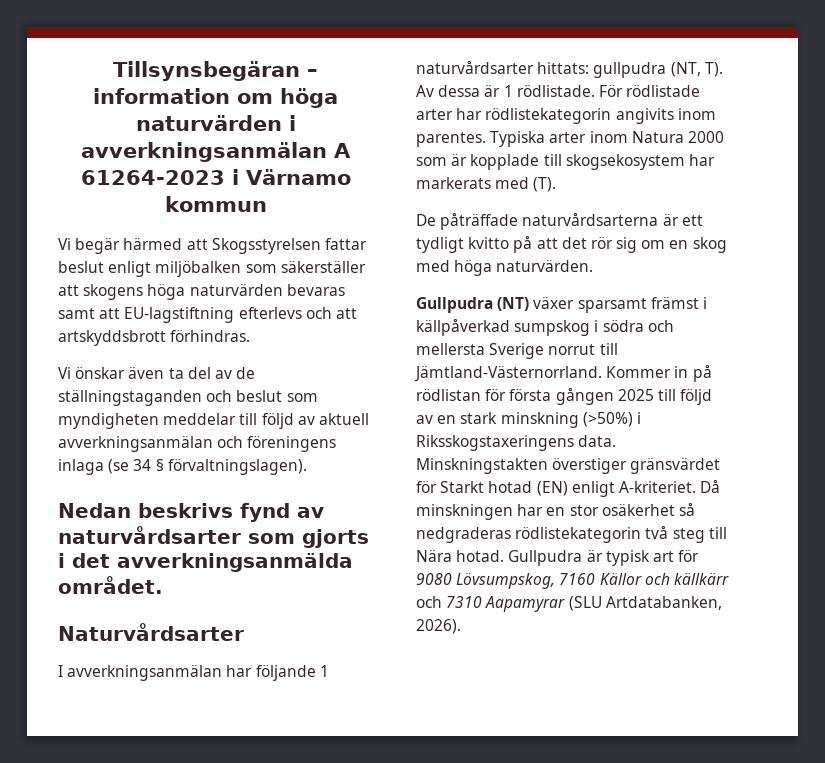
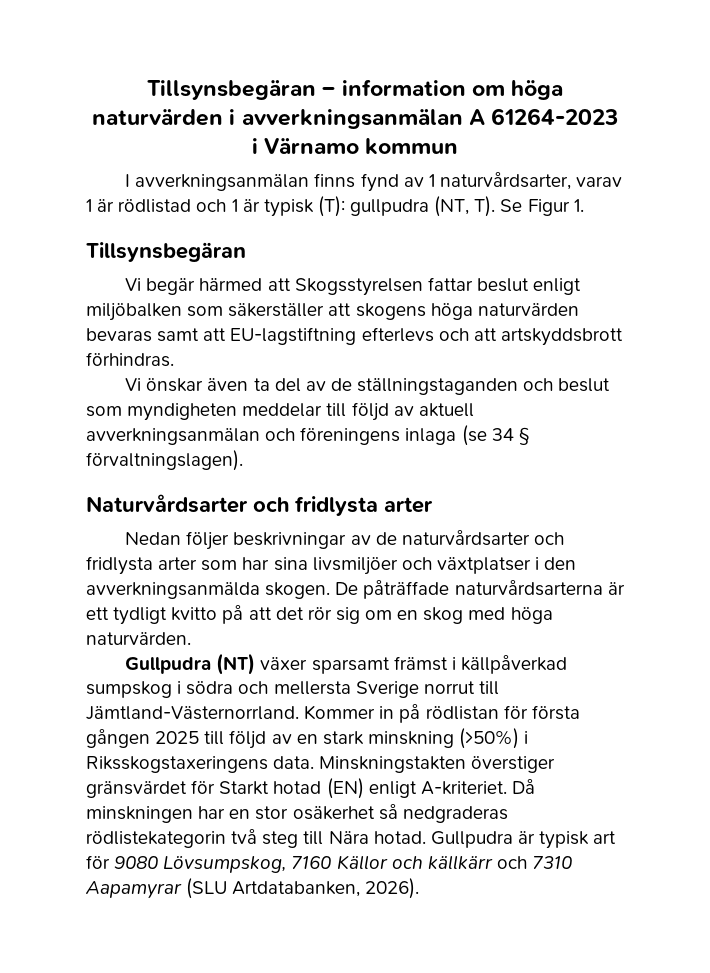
+ I avverkningsanmälan finns fynd av 1 naturvårdsarter, varav 1 är rödlistad och 1 är typisk (T): gullpudra (NT, T). Se Figur 1.
+ Tillsynsbegäran
- Nedan beskrivs fynd av naturvårdsarter som gjorts i det avverkningsanmälda området.
- Naturvårdsarter
- I avverkningsanmälan har följande 1 naturvårdsarter hittats: gullpudra (NT, T). Av dessa är 1 rödlistade. För rödlistade arter har rödlistekategorin angivits inom parentes. Typiska arter inom Natura 2000 som är kopplade till skogsekosystem har markerats med (T).
- De påträffade naturvårdsarterna är ett tydligt kvitto på att det rör sig om en skog med höga naturvärden.
+ Naturvårdsarter och fridlysta arter
+ Nedan följer beskrivningar av de naturvårdsarter och fridlysta arter som har sina livsmiljöer och växtplatser i den avverkningsanmälda skogen. De påträffade naturvårdsarterna är ett tydligt kvitto på att det rör sig om en skog med höga naturvärden.

